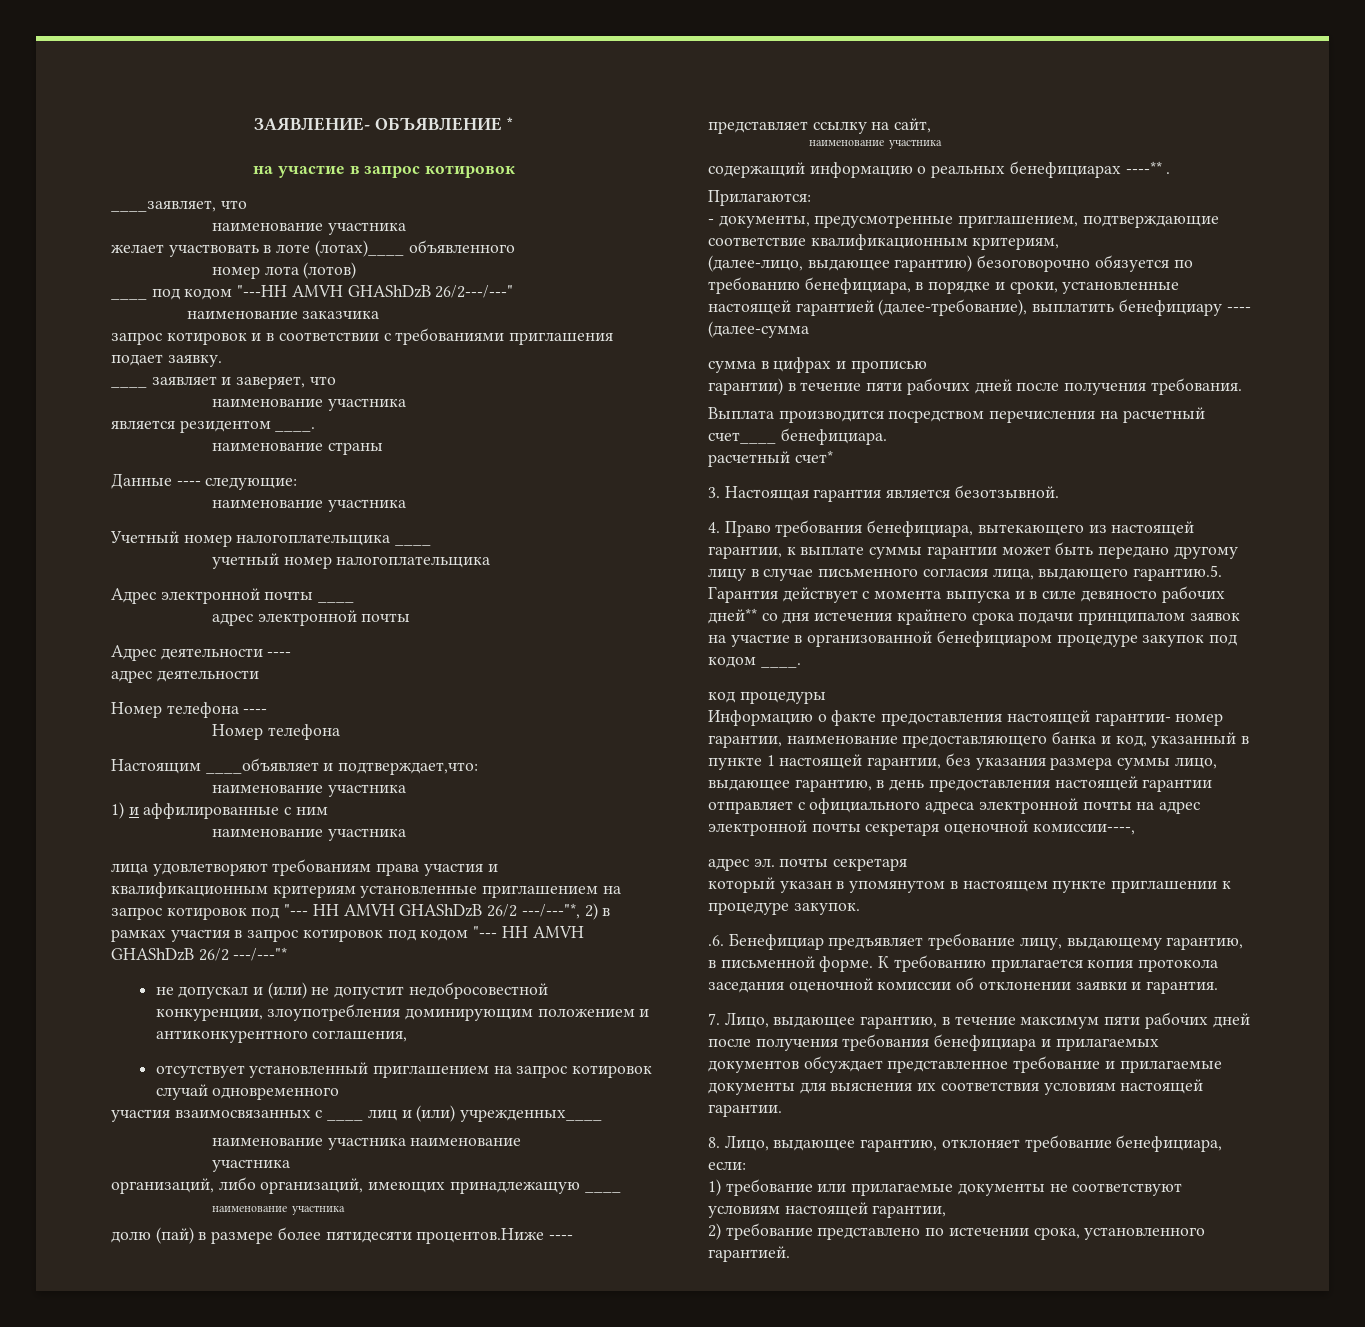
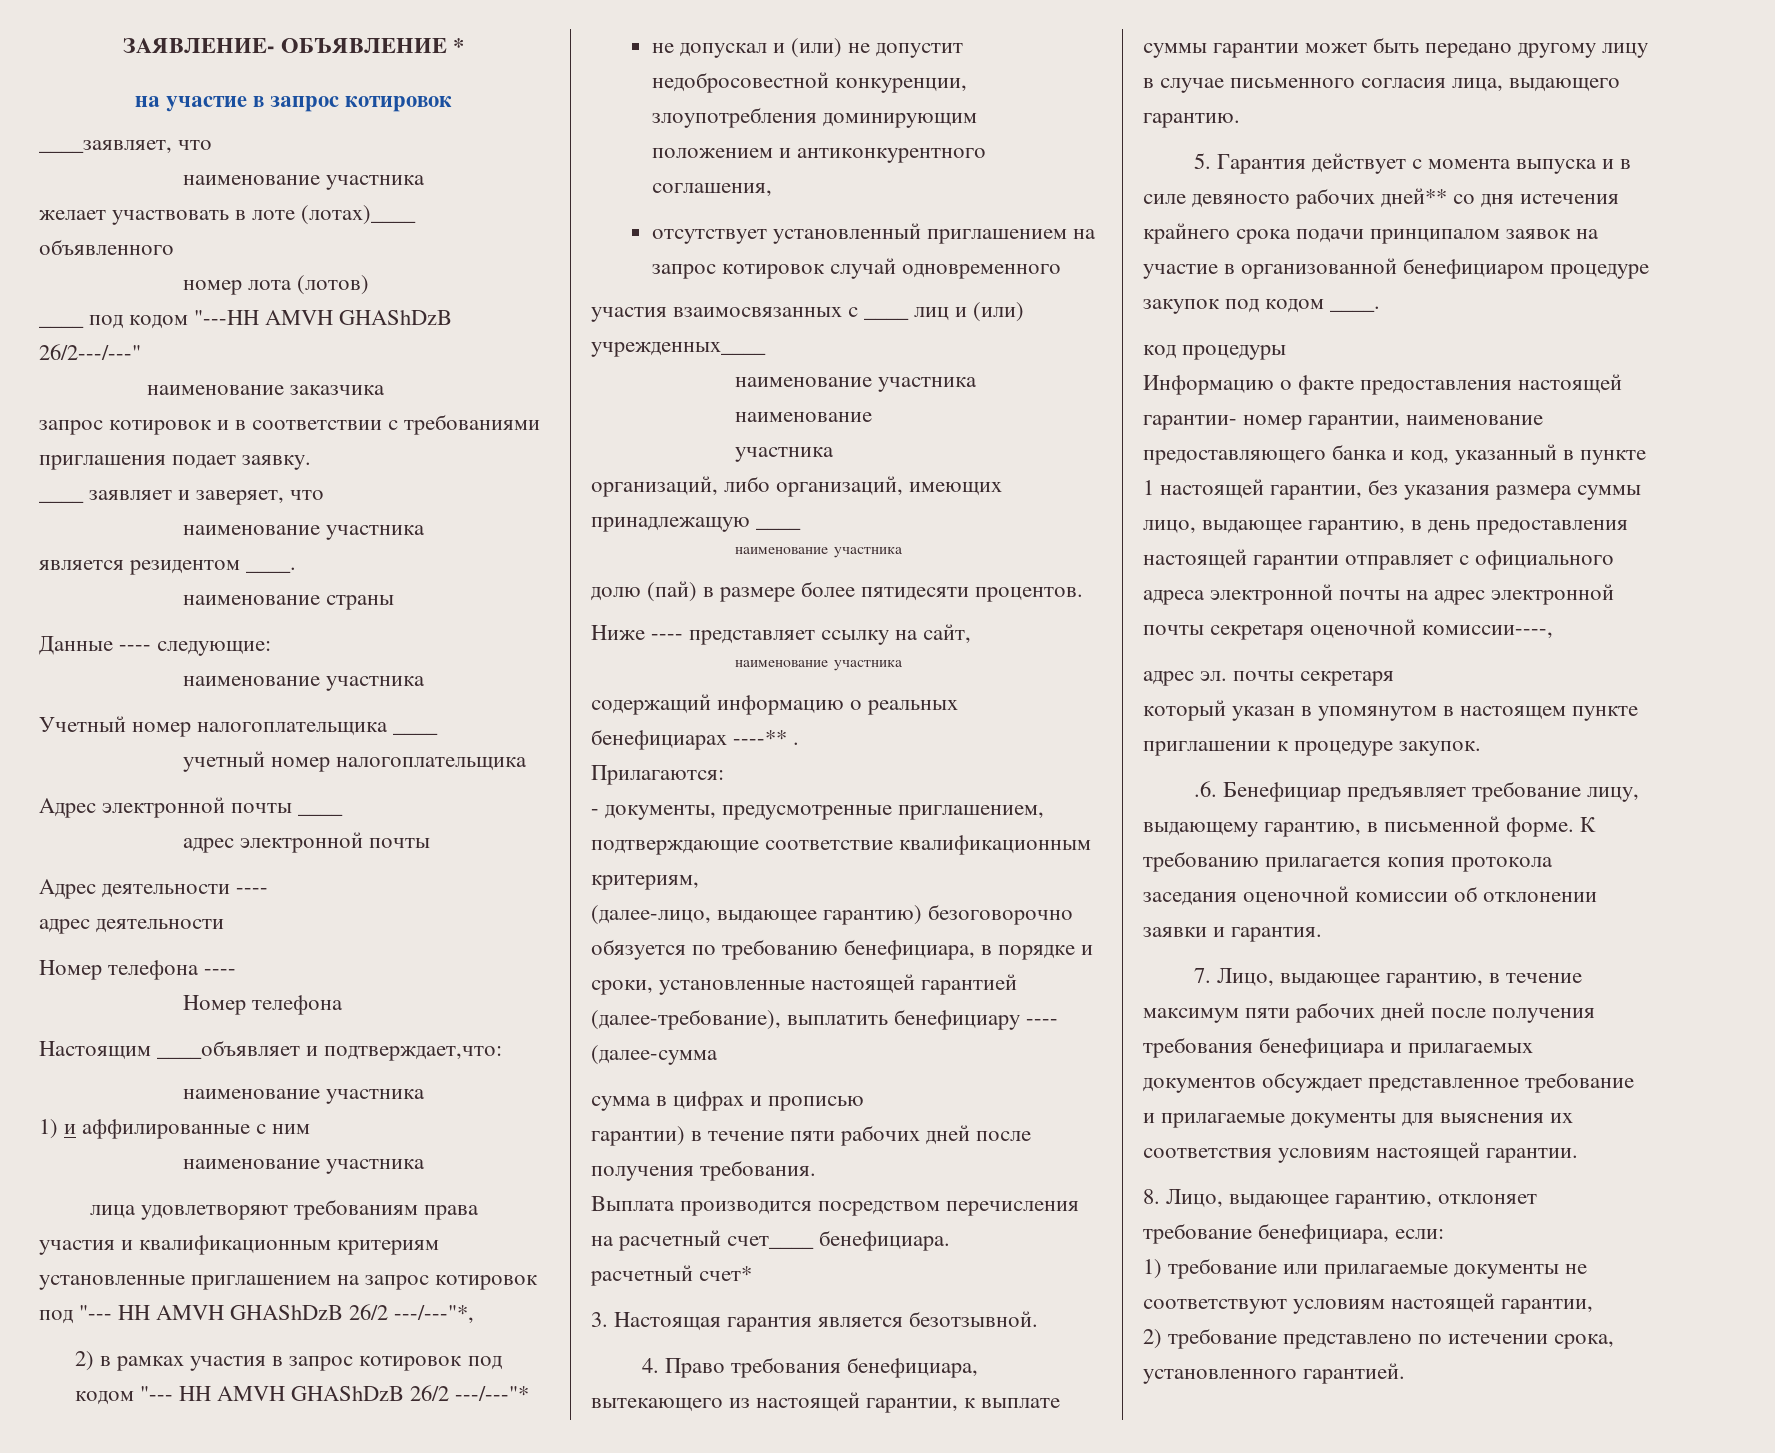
- лица удовлетворяют требованиям права участия и квалификационным критериям установленные приглашением на запрос котировок под "--- HH AMVH GHAShDzB 26/2 ---/---"*, 2) в рамках участия в запрос котировок под кодом "--- HH AMVH GHAShDzB 26/2 ---/---"*
+ лица удовлетворяют требованиям права участия и квалификационным критериям установленные приглашением на запрос котировок под "--- HH AMVH GHAShDzB 26/2 ---/---"*,
+ 2) в рамках участия в запрос котировок под кодом "--- HH AMVH GHAShDzB 26/2 ---/---"*
- долю (пай) в размере более пятидесяти процентов.Ниже ---- представляет ссылку на сайт,
+ долю (пай) в размере более пятидесяти процентов.
+ Ниже ---- представляет ссылку на сайт,
- 4. Право требования бенефициара, вытекающего из настоящей гарантии, к выплате суммы гарантии может быть передано другому лицу в случае письменного согласия лица, выдающего гарантию.5. Гарантия действует с момента выпуска и в силе девяносто рабочих дней** со дня истечения крайнего срока подачи принципалом заявок на участие в организованной бенефициаром процедуре закупок под кодом ____.
+ 4. Право требования бенефициара, вытекающего из настоящей гарантии, к выплате суммы гарантии может быть передано другому лицу в случае письменного согласия лица, выдающего гарантию.
+ 5. Гарантия действует с момента выпуска и в силе девяносто рабочих дней** со дня истечения крайнего срока подачи принципалом заявок на участие в организованной бенефициаром процедуре закупок под кодом ____.

